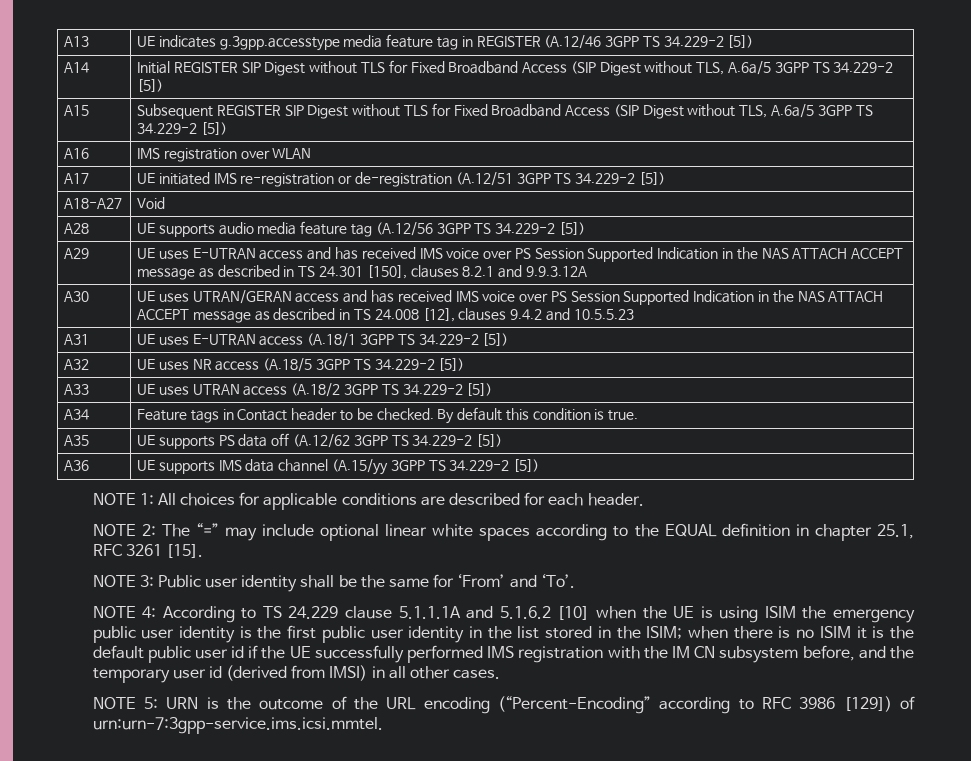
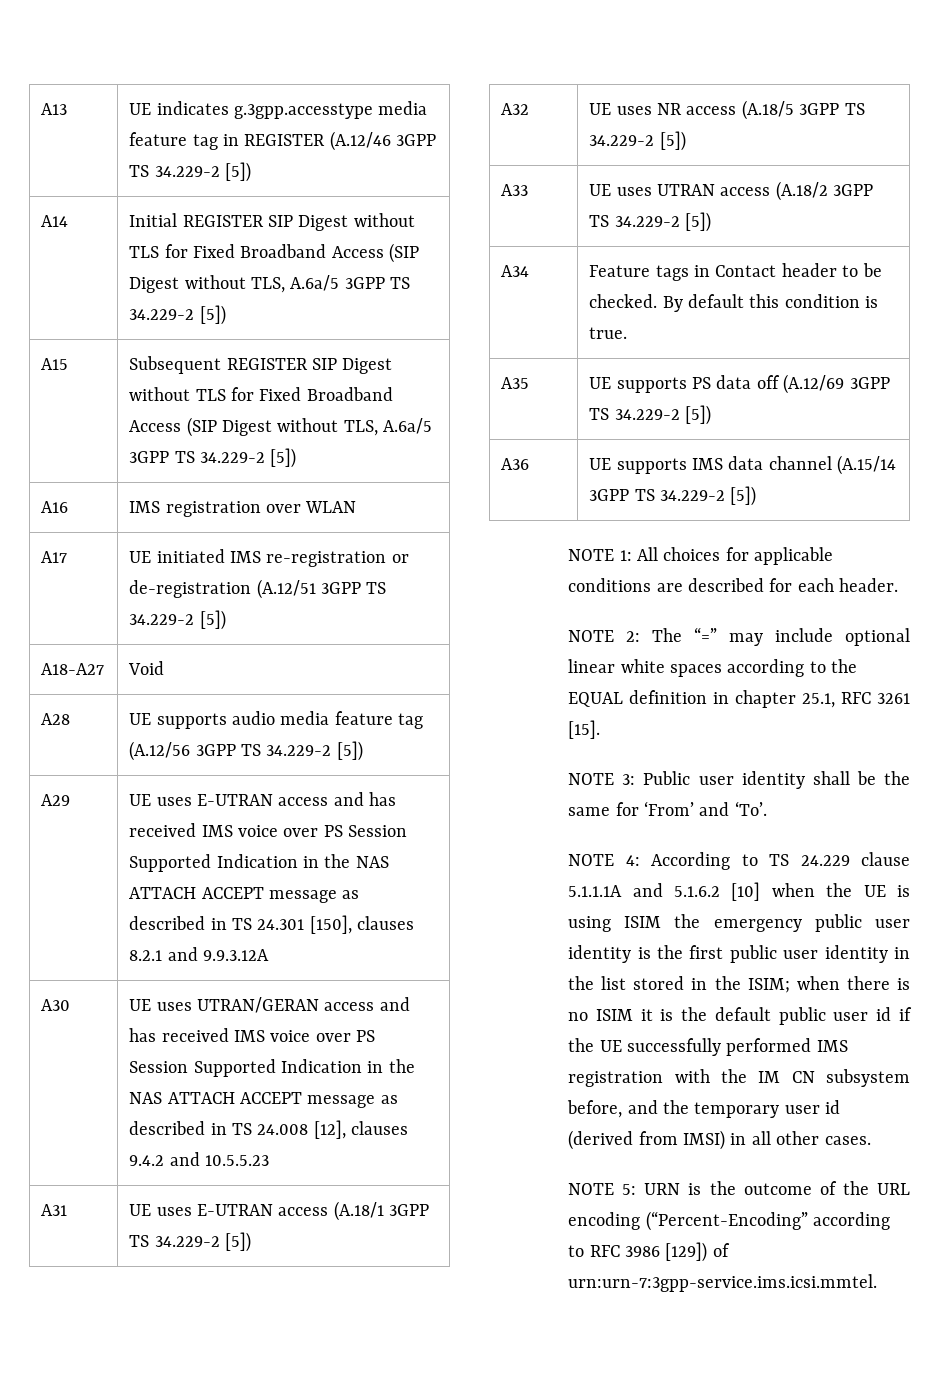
- A35 | UE supports PS data off (A.12/62 3GPP TS 34.229-2 [5])
+ A35 | UE supports PS data off (A.12/69 3GPP TS 34.229-2 [5])
- A36 | UE supports IMS data channel (A.15/yy 3GPP TS 34.229-2 [5])
+ A36 | UE supports IMS data channel (A.15/14 3GPP TS 34.229-2 [5])

